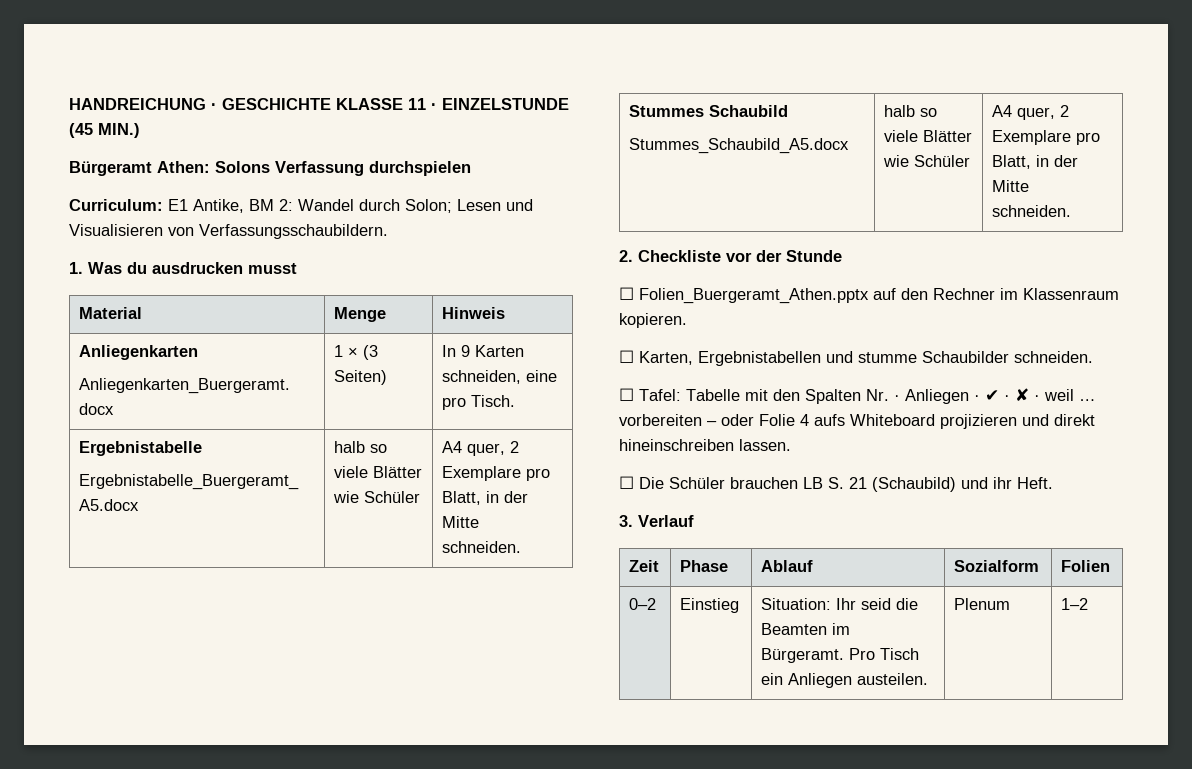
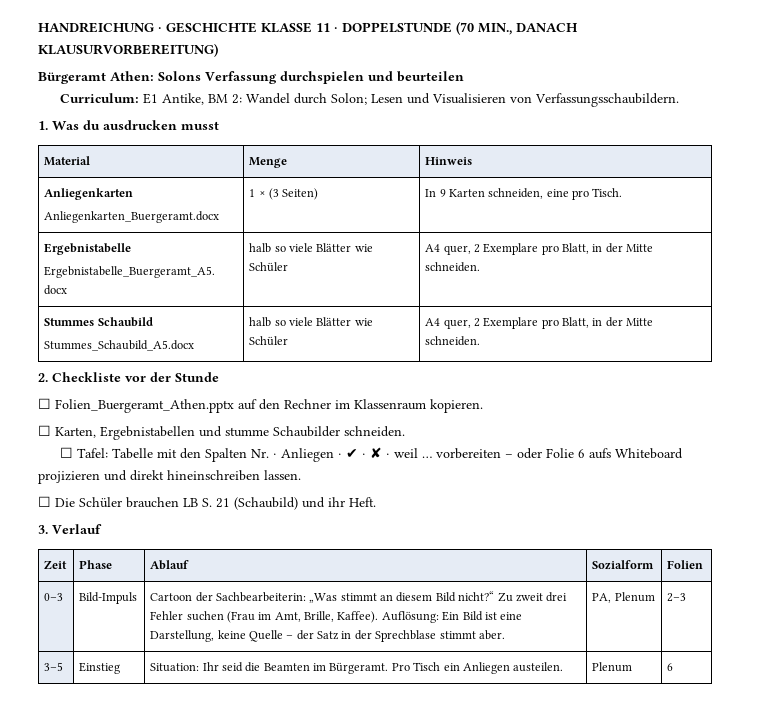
- HANDREICHUNG · GESCHICHTE KLASSE 11 · EINZELSTUNDE (45 MIN.)
+ HANDREICHUNG · GESCHICHTE KLASSE 11 · DOPPELSTUNDE (70 MIN., DANACH KLAUSURVORBEREITUNG)
- Bürgeramt Athen: Solons Verfassung durchspielen
+ Bürgeramt Athen: Solons Verfassung durchspielen und beurteilen
- ☐ Tafel: Tabelle mit den Spalten Nr. · Anliegen · ✔ · ✘ · weil … vorbereiten – oder Folie 4 aufs Whiteboard projizieren und direkt hineinschreiben lassen.
+ ☐ Tafel: Tabelle mit den Spalten Nr. · Anliegen · ✔ · ✘ · weil … vorbereiten – oder Folie 6 aufs Whiteboard projizieren und direkt hineinschreiben lassen.
- 0–2 | Einstieg | Situation: Ihr seid die Beamten im Bürgeramt. Pro Tisch ein Anliegen austeilen. | Plenum | 1–2
+ 0–3 | Bild-Impuls | Cartoon der Sachbearbeiterin: „Was stimmt an diesem Bild nicht?“ Zu zweit drei Fehler suchen (Frau im Amt, Brille, Kaffee). Auflösung: Ein Bild ist eine Darstellung, keine Quelle – der Satz in der Sprechblase stimmt aber. | PA, Plenum | 2–3
+ 3–5 | Einstieg | Situation: Ihr seid die Beamten im Bürgeramt. Pro Tisch ein Anliegen austeilen. | Plenum | 6

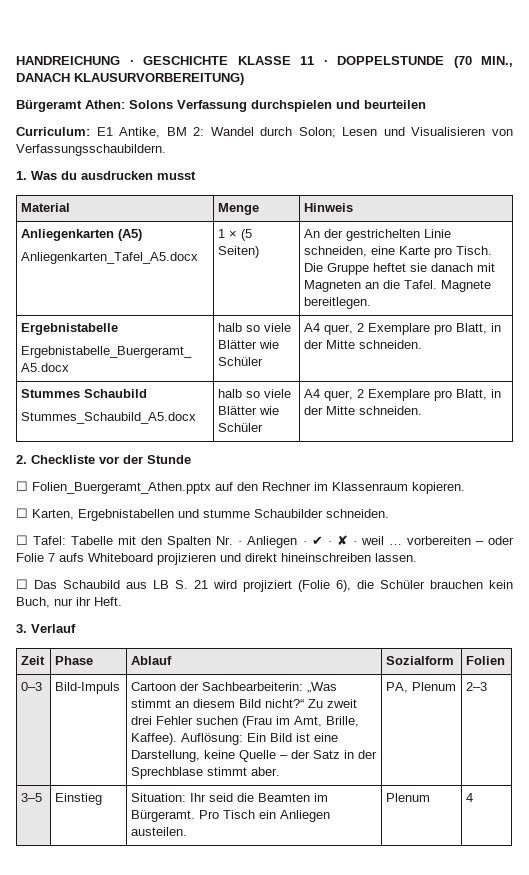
- Anliegenkarten
- Anliegenkarten_Buergeramt.docx | 1 × (3 Seiten) | In 9 Karten schneiden, eine pro Tisch.
+ Anliegenkarten (A5)
+ Anliegenkarten_Tafel_A5.docx | 1 × (5 Seiten) | An der gestrichelten Linie schneiden, eine Karte pro Tisch. Die Gruppe heftet sie danach mit Magneten an die Tafel. Magnete bereitlegen.
- ☐ Tafel: Tabelle mit den Spalten Nr. · Anliegen · ✔ · ✘ · weil … vorbereiten – oder Folie 6 aufs Whiteboard projizieren und direkt hineinschreiben lassen.
+ ☐ Tafel: Tabelle mit den Spalten Nr. · Anliegen · ✔ · ✘ · weil … vorbereiten – oder Folie 7 aufs Whiteboard projizieren und direkt hineinschreiben lassen.
- ☐ Die Schüler brauchen LB S. 21 (Schaubild) und ihr Heft.
+ ☐ Das Schaubild aus LB S. 21 wird projiziert (Folie 6), die Schüler brauchen kein Buch, nur ihr Heft.
- 3–5 | Einstieg | Situation: Ihr seid die Beamten im Bürgeramt. Pro Tisch ein Anliegen austeilen. | Plenum | 6
+ 3–5 | Einstieg | Situation: Ihr seid die Beamten im Bürgeramt. Pro Tisch ein Anliegen austeilen. | Plenum | 4

